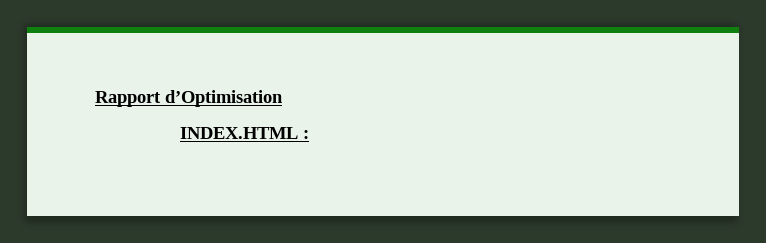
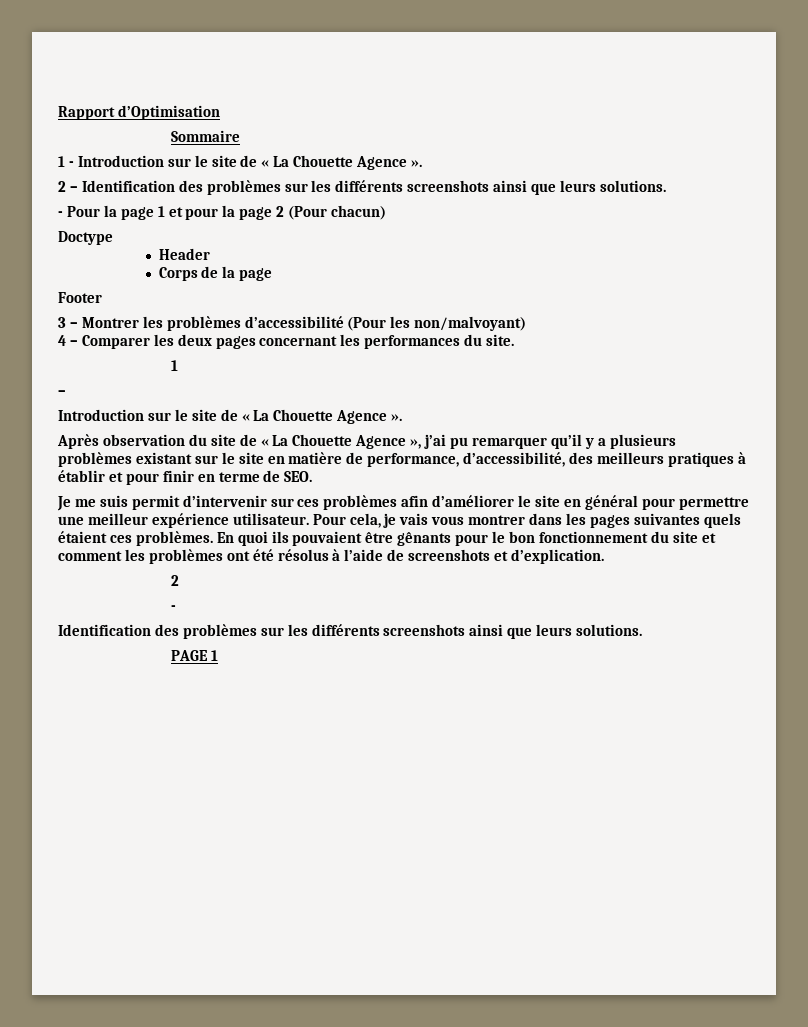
- INDEX.HTML :
+ Sommaire
+ 1 - Introduction sur le site de « La Chouette Agence ».
+ 2 – Identification des problèmes sur les différents screenshots ainsi que leurs solutions.
+ - Pour la page 1 et pour la page 2 (Pour chacun)
+ Doctype
+ Header
+ Corps de la page
+ Footer
+ 3 – Montrer les problèmes d’accessibilité (Pour les non/malvoyant)
+ 4 – Comparer les deux pages concernant les performances du site.
+ 1
+ –
+ Introduction sur le site de « La Chouette Agence ».
+ Après observation du site de « La Chouette Agence », j’ai pu remarquer qu’il y a plusieurs problèmes existant sur le site en matière de performance, d’accessibilité, des meilleurs pratiques à établir et pour finir en terme de SEO.
+ Je me suis permit d’intervenir sur ces problèmes afin d’améliorer le site en général pour permettre une meilleur expérience utilisateur. Pour cela, je vais vous montrer dans les pages suivantes quels étaient ces problèmes. En quoi ils pouvaient être gênants pour le bon fonctionnement du site et comment les problèmes ont été résolus à l’aide de screenshots et d’explication.
+ 2
+ -
+ Identification des problèmes sur les différents screenshots ainsi que leurs solutions.
+ PAGE 1

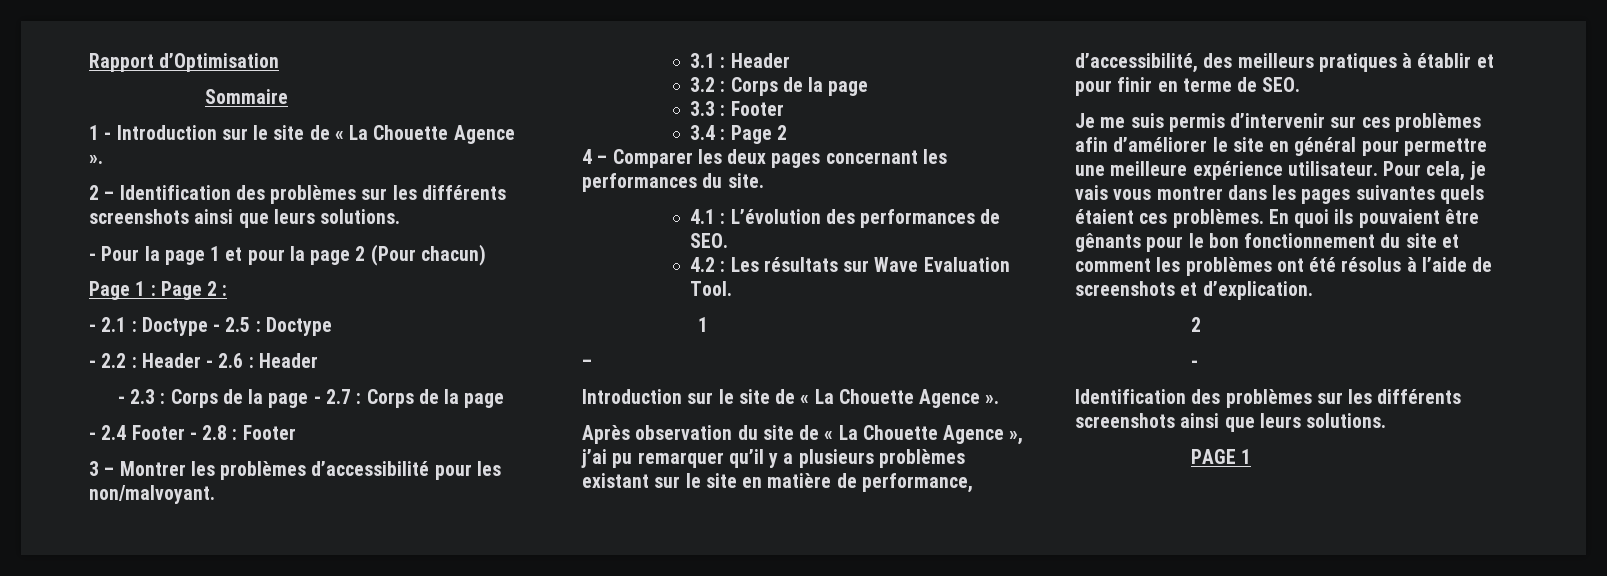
- Doctype
- Header
- Corps de la page
- Footer
+ Page 1 : Page 2 :
+ - 2.1 : Doctype - 2.5 : Doctype
+ - 2.2 : Header - 2.6 : Header
+ - 2.3 : Corps de la page - 2.7 : Corps de la page
+ - 2.4 Footer - 2.8 : Footer
- 3 – Montrer les problèmes d’accessibilité (Pour les non/malvoyant)
+ 3 – Montrer les problèmes d’accessibilité pour les non/malvoyant.
+ 3.1 : Header
+ 3.2 : Corps de la page
+ 3.3 : Footer
+ 3.4 : Page 2
+ 4.1 : L’évolution des performances de SEO.
+ 4.2 : Les résultats sur Wave Evaluation Tool.
- Je me suis permit d’intervenir sur ces problèmes afin d’améliorer le site en général pour permettre une meilleur expérience utilisateur.
+ Je me suis permis d’intervenir sur ces problèmes afin d’améliorer le site en général pour permettre une meilleure expérience utilisateur.

